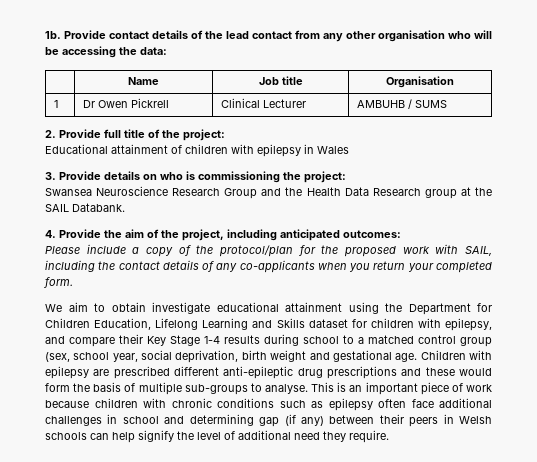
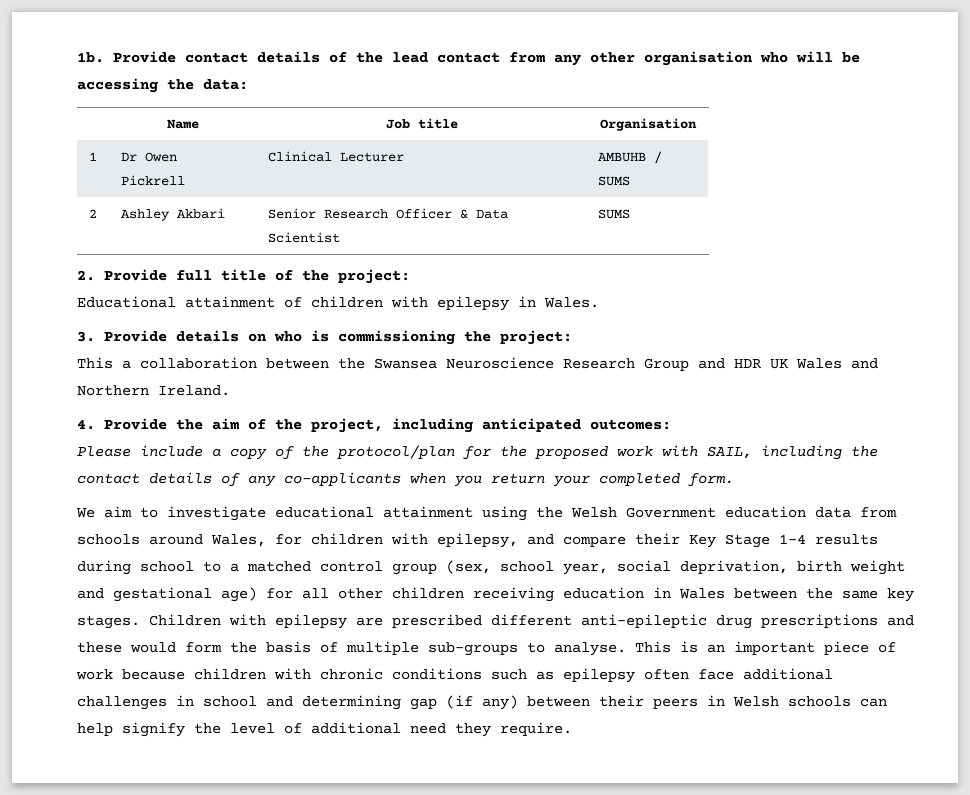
+ 2 | Ashley Akbari | Senior Research Officer & Data Scientist | SUMS
- Educational attainment of children with epilepsy in Wales
+ Educational attainment of children with epilepsy in Wales.
- Swansea Neuroscience Research Group and the Health Data Research group at the SAIL Databank.
+ This a collaboration between the Swansea Neuroscience Research Group and HDR UK Wales and Northern Ireland.
- We aim to obtain investigate educational attainment using the Department for Children Education, Lifelong Learning and Skills dataset for children with epilepsy, and compare their Key Stage 1-4 results during school to a matched control group (sex, school year, social deprivation, birth weight and gestational age.
+ We aim to investigate educational attainment using the Welsh Government education data from schools around Wales, for children with epilepsy, and compare their Key Stage 1-4 results during school to a matched control group (sex, school year, social deprivation, birth weight and gestational age) for all other children receiving education in Wales between the same key stages.

